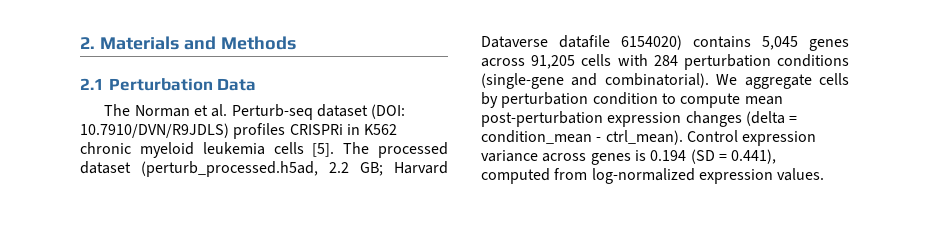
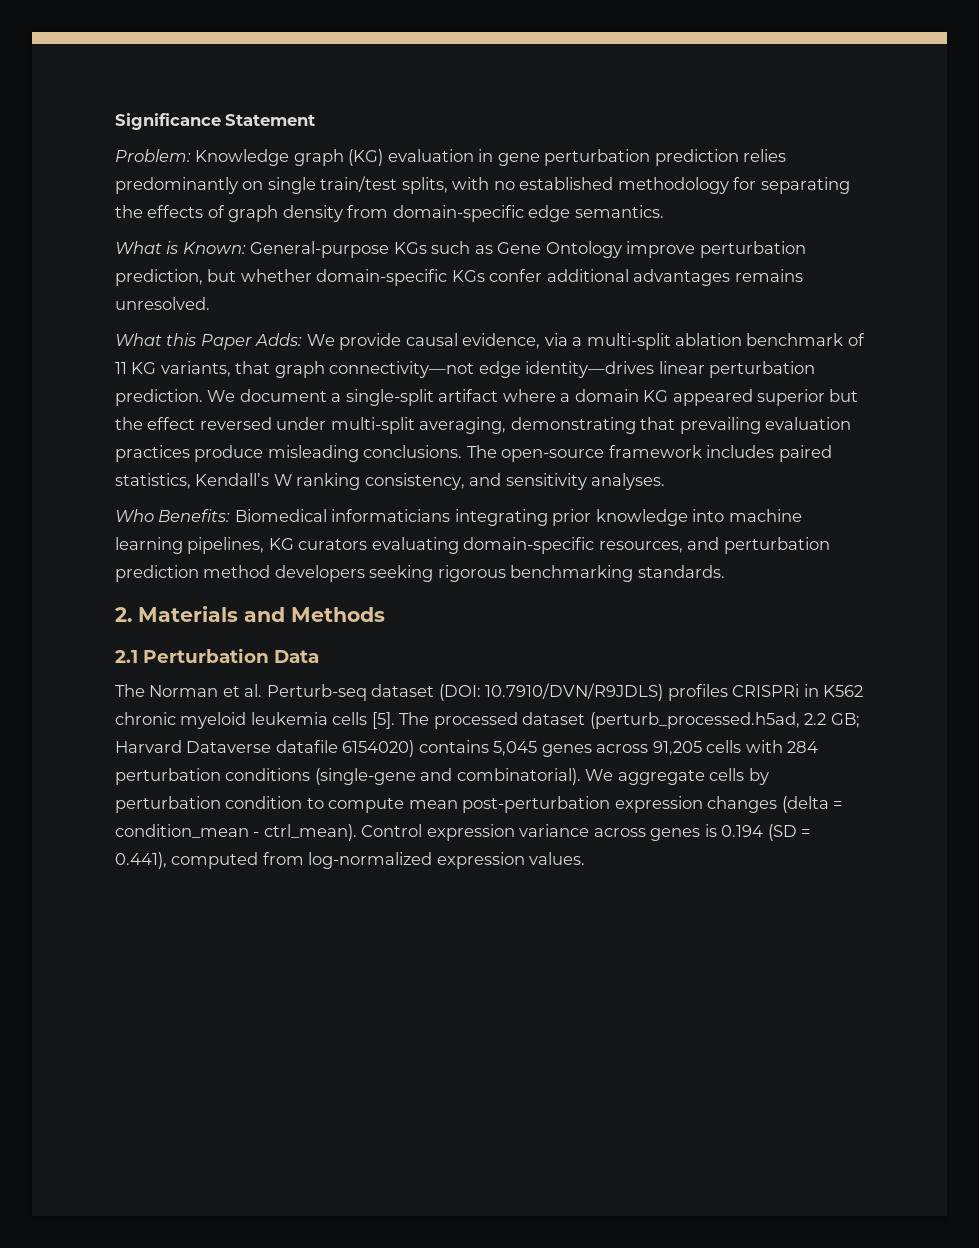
+ Significance Statement
+ Problem: Knowledge graph (KG) evaluation in gene perturbation prediction relies predominantly on single train/test splits, with no established methodology for separating the effects of graph density from domain-specific edge semantics.
+ What is Known: General-purpose KGs such as Gene Ontology improve perturbation prediction, but whether domain-specific KGs confer additional advantages remains unresolved.
+ What this Paper Adds: We provide causal evidence, via a multi-split ablation benchmark of 11 KG variants, that graph connectivity—not edge identity—drives linear perturbation prediction. We document a single-split artifact where a domain KG appeared superior but the effect reversed under multi-split averaging, demonstrating that prevailing evaluation practices produce misleading conclusions. The open-source framework includes paired statistics, Kendall’s W ranking consistency, and sensitivity analyses.
+ Who Benefits: Biomedical informaticians integrating prior knowledge into machine learning pipelines, KG curators evaluating domain-specific resources, and perturbation prediction method developers seeking rigorous benchmarking standards.

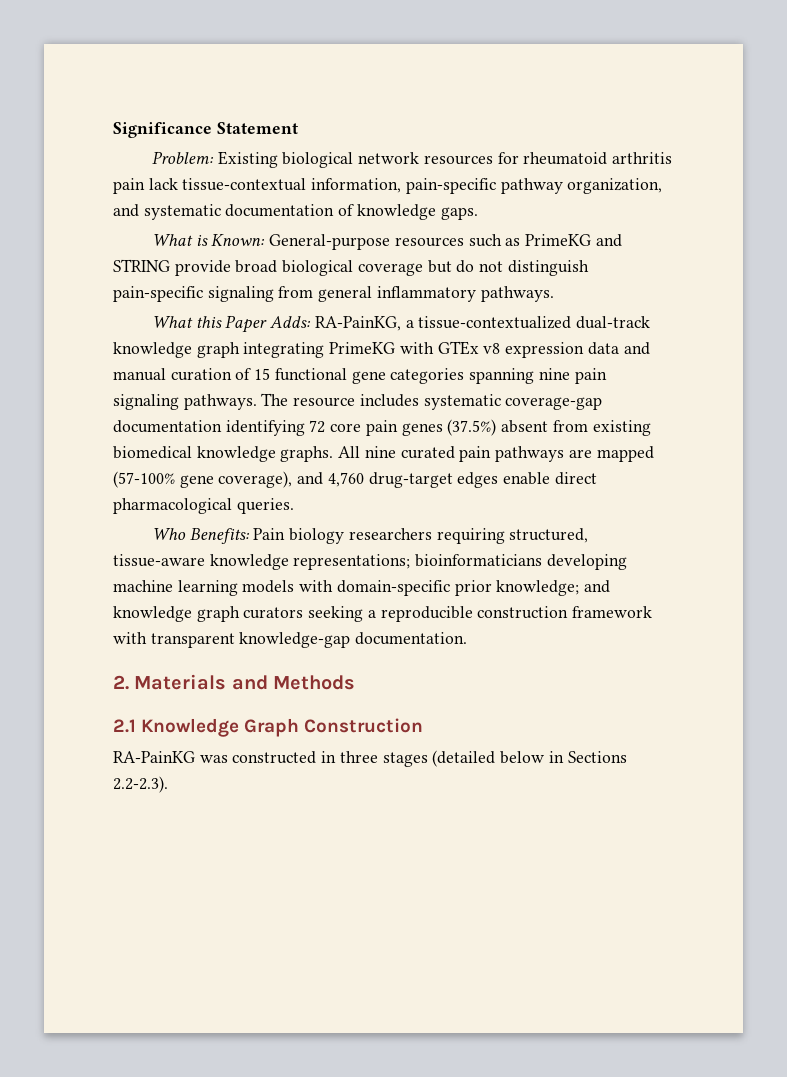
- Problem: Knowledge graph (KG) evaluation in gene perturbation prediction relies predominantly on single train/test splits, with no established methodology for separating the effects of graph density from domain-specific edge semantics.
+ Problem: Existing biological network resources for rheumatoid arthritis pain lack tissue-contextual information, pain-specific pathway organization, and systematic documentation of knowledge gaps.
- What is Known: General-purpose KGs such as Gene Ontology improve perturbation prediction, but whether domain-specific KGs confer additional advantages remains unresolved.
- What this Paper Adds: We provide causal evidence, via a multi-split ablation benchmark of 11 KG variants, that graph connectivity—not edge identity—drives linear perturbation prediction. We document a single-split artifact where a domain KG appeared superior but the effect reversed under multi-split averaging, demonstrating that prevailing evaluation practices produce misleading conclusions. The open-source framework includes paired statistics, Kendall’s W ranking consistency, and sensitivity analyses.
- Who Benefits: Biomedical informaticians integrating prior knowledge into machine learning pipelines, KG curators evaluating domain-specific resources, and perturbation prediction method developers seeking rigorous benchmarking standards.
+ What is Known: General-purpose resources such as PrimeKG and STRING provide broad biological coverage but do not distinguish pain-specific signaling from general inflammatory pathways.
+ What this Paper Adds: RA-PainKG, a tissue-contextualized dual-track knowledge graph integrating PrimeKG with GTEx v8 expression data and manual curation of 15 functional gene categories spanning nine pain signaling pathways. The resource includes systematic coverage-gap documentation identifying 72 core pain genes (37.5%) absent from existing biomedical knowledge graphs. All nine curated pain pathways are mapped (57-100% gene coverage), and 4,760 drug-target edges enable direct pharmacological queries.
+ Who Benefits: Pain biology researchers requiring structured, tissue-aware knowledge representations; bioinformaticians developing machine learning models with domain-specific prior knowledge; and knowledge graph curators seeking a reproducible construction framework with transparent knowledge-gap documentation.
- 2.1 Perturbation Data
- The Norman et al. Perturb-seq dataset (DOI: 10.7910/DVN/R9JDLS) profiles CRISPRi in K562 chronic myeloid leukemia cells [5]. The processed dataset (perturb_processed.h5ad, 2.2 GB; Harvard Dataverse datafile 6154020) contains 5,045 genes across 91,205 cells with 284 perturbation conditions (single-gene and combinatorial). We aggregate cells by perturbation condition to compute mean post-perturbation expression changes (delta = condition_mean - ctrl_mean). Control expression variance across genes is 0.194 (SD = 0.441), computed from log-normalized expression values.
+ 2.1 Knowledge Graph Construction
+ RA-PainKG was constructed in three stages (detailed below in Sections 2.2-2.3).

